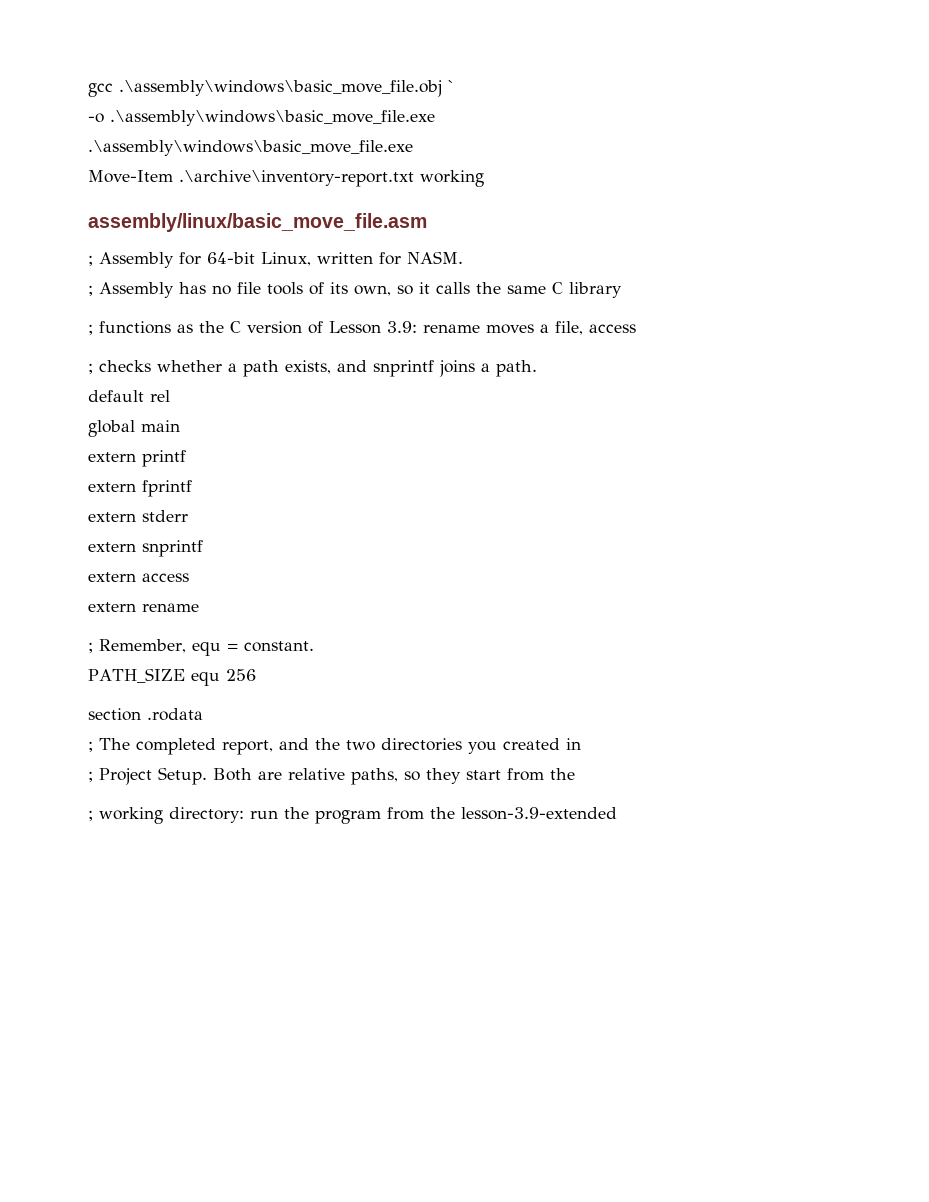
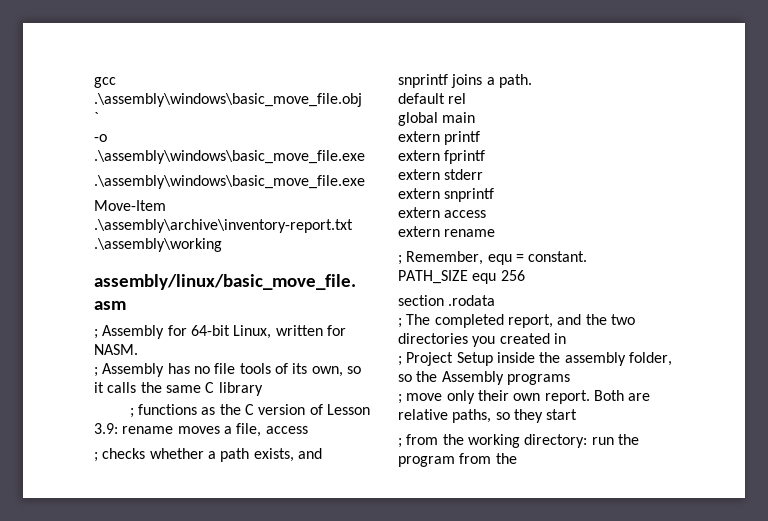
- Move-Item .\archive\inventory-report.txt working
+ Move-Item .\assembly\archive\inventory-report.txt .\assembly\working
- ; Project Setup.
+ ; Project Setup inside the assembly folder, so the Assembly programs
+ ; move only their own report.
- Both are relative paths, so they start from the
- ; working directory: run the program from the lesson-3.9-extended
+ Both are relative paths, so they start
+ ; from the working directory: run the program from the

